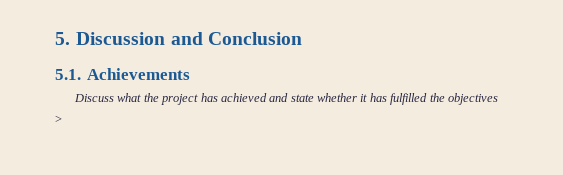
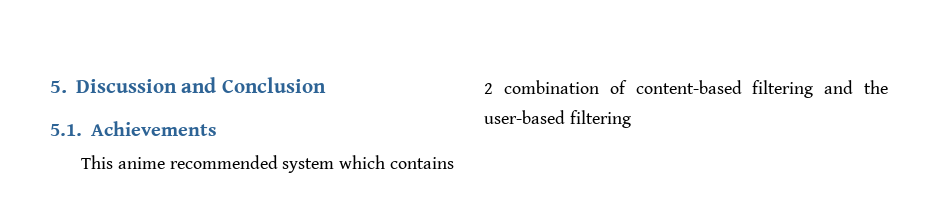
- Discuss what the project has achieved and state whether it has fulfilled the objectives
- >
+ This anime recommended system which contains 2 combination of content-based filtering and the user-based filtering

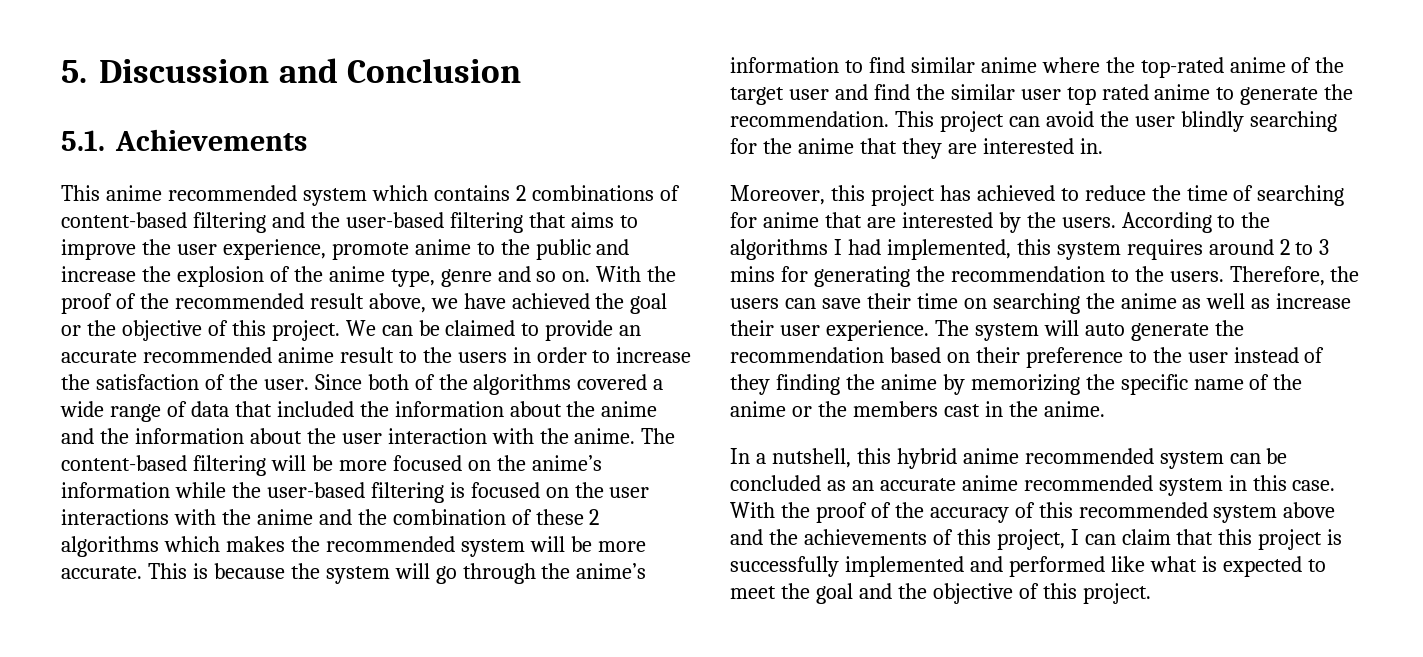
- This anime recommended system which contains 2 combination of content-based filtering and the user-based filtering
+ This anime recommended system which contains 2 combinations of content-based filtering and the user-based filtering that aims to improve the user experience, promote anime to the public and increase the explosion of the anime type, genre and so on. With the proof of the recommended result above, we have achieved the goal or the objective of this project. We can be claimed to provide an accurate recommended anime result to the users in order to increase the satisfaction of the user. Since both of the algorithms covered a wide range of data that included the information about the anime and the information about the user interaction with the anime. The content-based filtering will be more focused on the anime’s information while the user-based filtering is focused on the user interactions with the anime and the combination of these 2 algorithms which makes the recommended system will be more accurate. This is because the system will go through the anime’s information to find similar anime where the top-rated anime of the target user and find the similar user top rated anime to generate the recommendation. This project can avoid the user blindly searching for the anime that they are interested in.
+ Moreover, this project has achieved to reduce the time of searching for anime that are interested by the users. According to the algorithms I had implemented, this system requires around 2 to 3 mins for generating the recommendation to the users. Therefore, the users can save their time on searching the anime as well as increase their user experience. The system will auto generate the recommendation based on their preference to the user instead of they finding the anime by memorizing the specific name of the anime or the members cast in the anime.
+ In a nutshell, this hybrid anime recommended system can be concluded as an accurate anime recommended system in this case. With the proof of the accuracy of this recommended system above and the achievements of this project, I can claim that this project is successfully implemented and performed like what is expected to meet the goal and the objective of this project.

